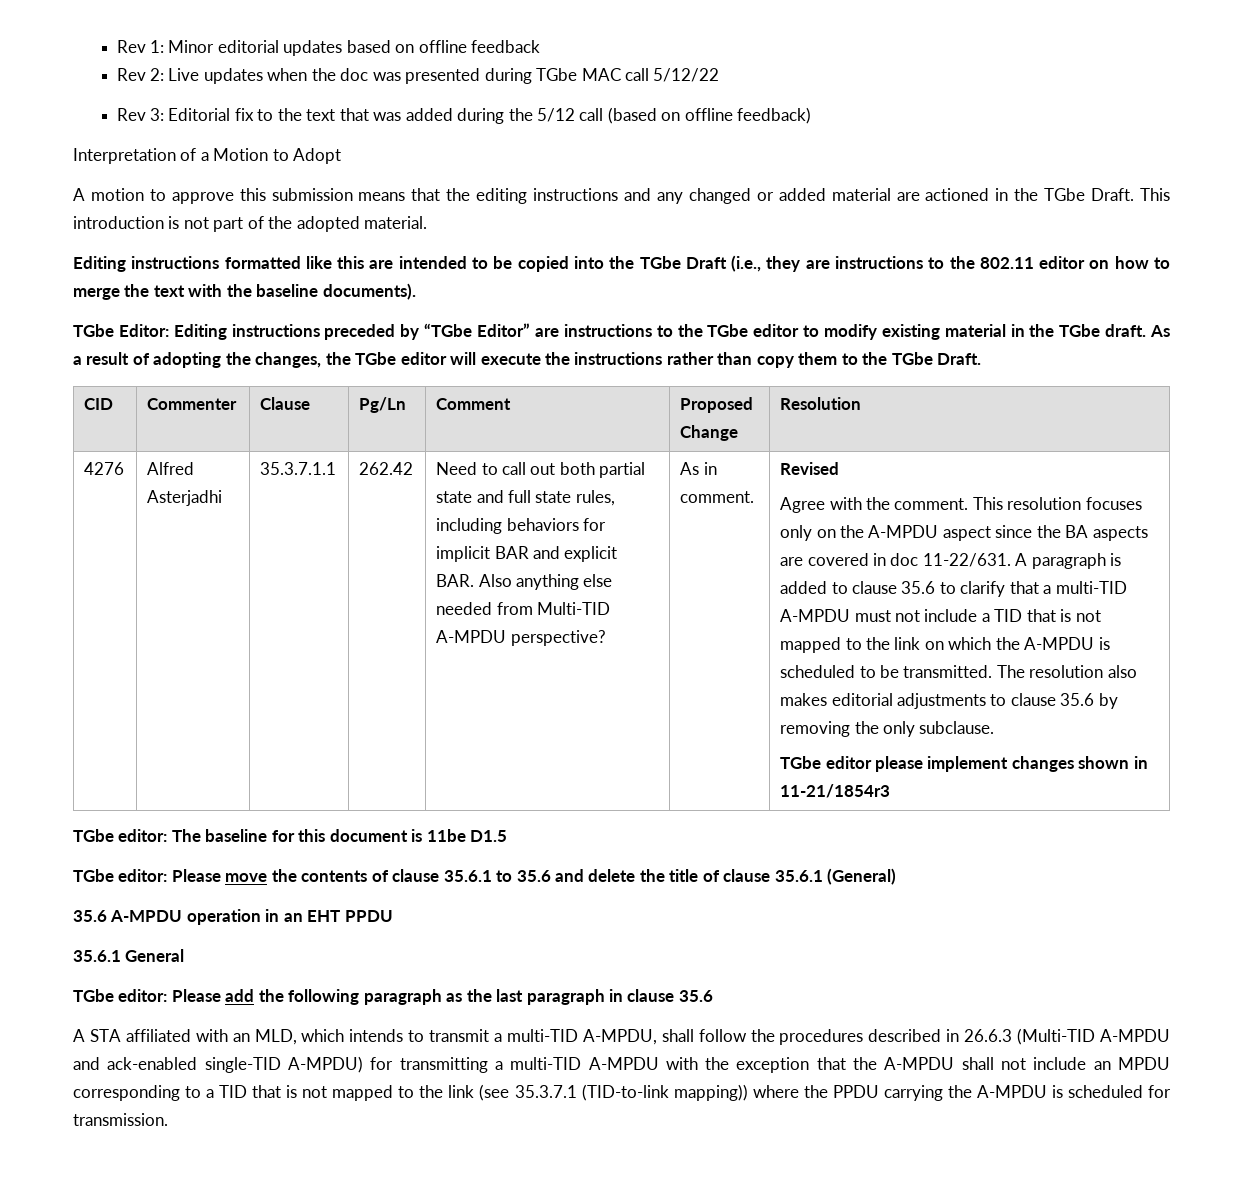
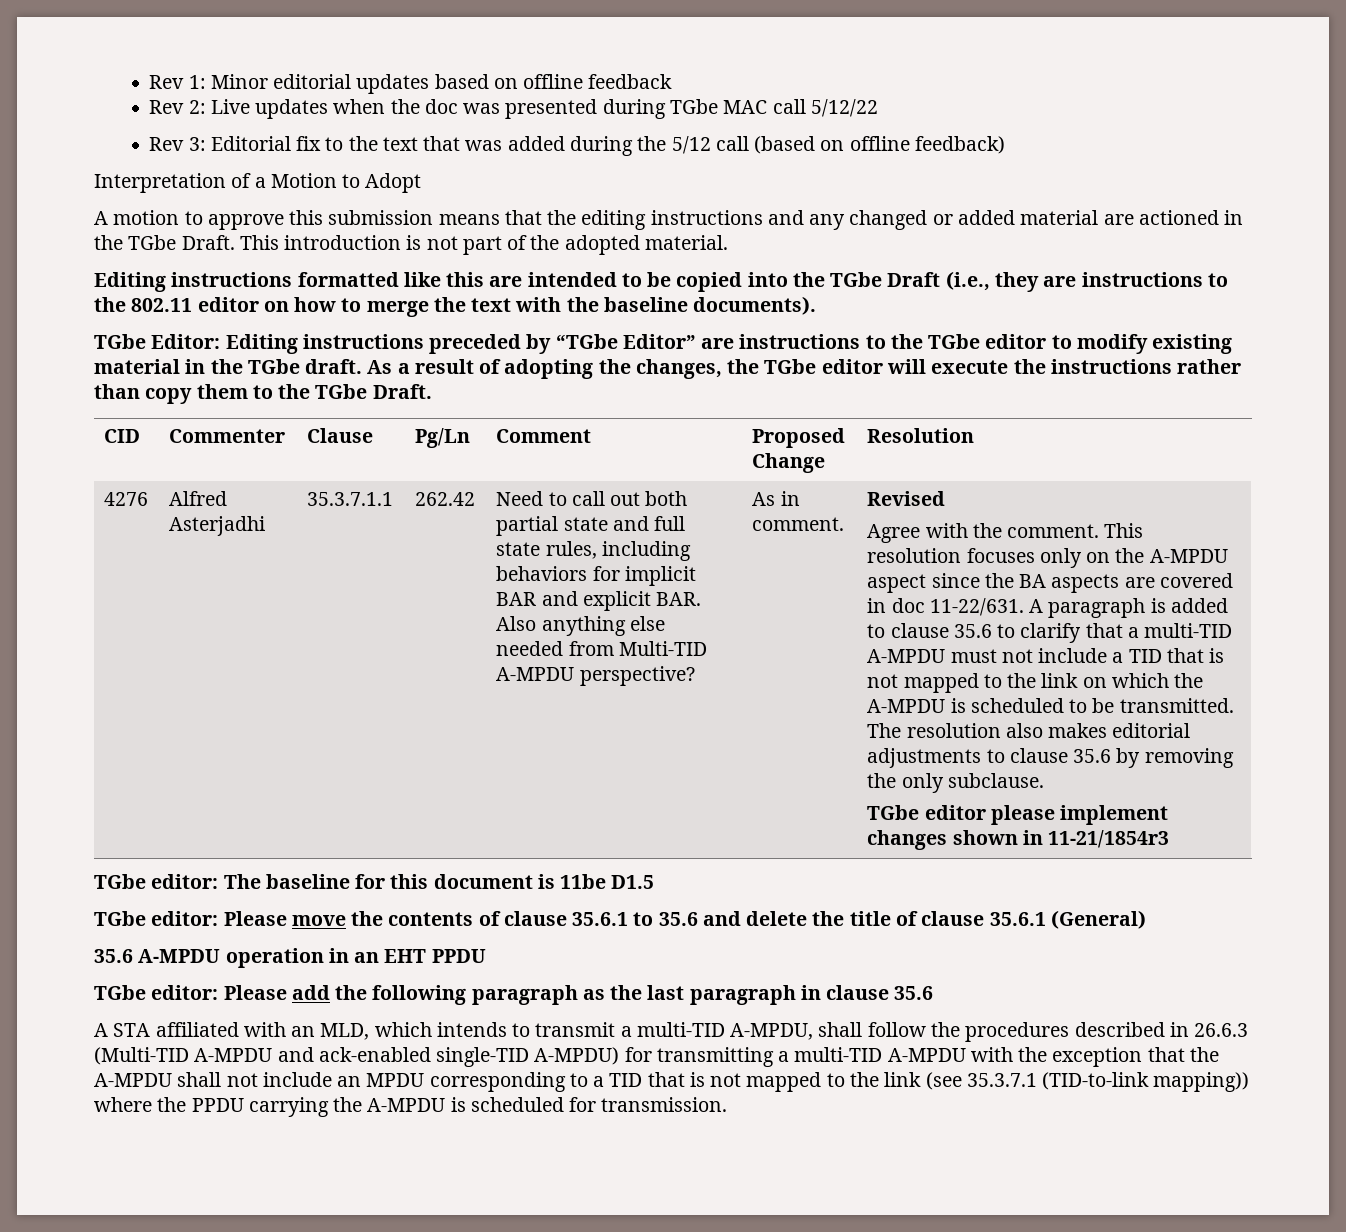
- 35.6.1 General

